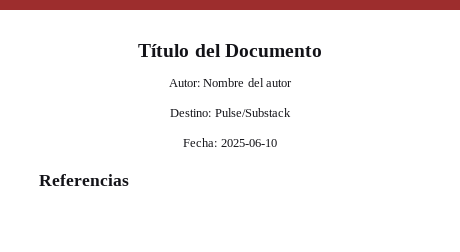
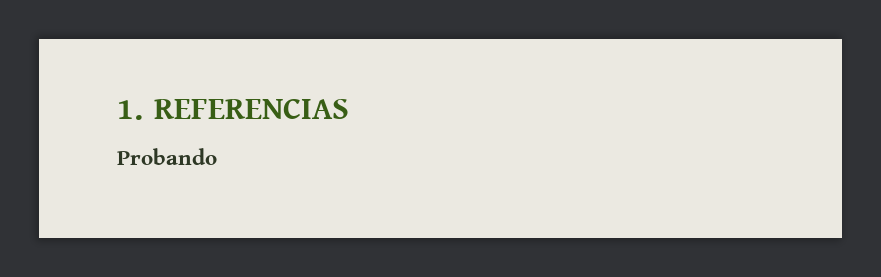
- Título del Documento
- Autor: Nombre del autor
- Destino: Pulse/Substack
- Fecha: 2025-06-10
- Referencias
+ 1. REFERENCIAS
+ Probando

